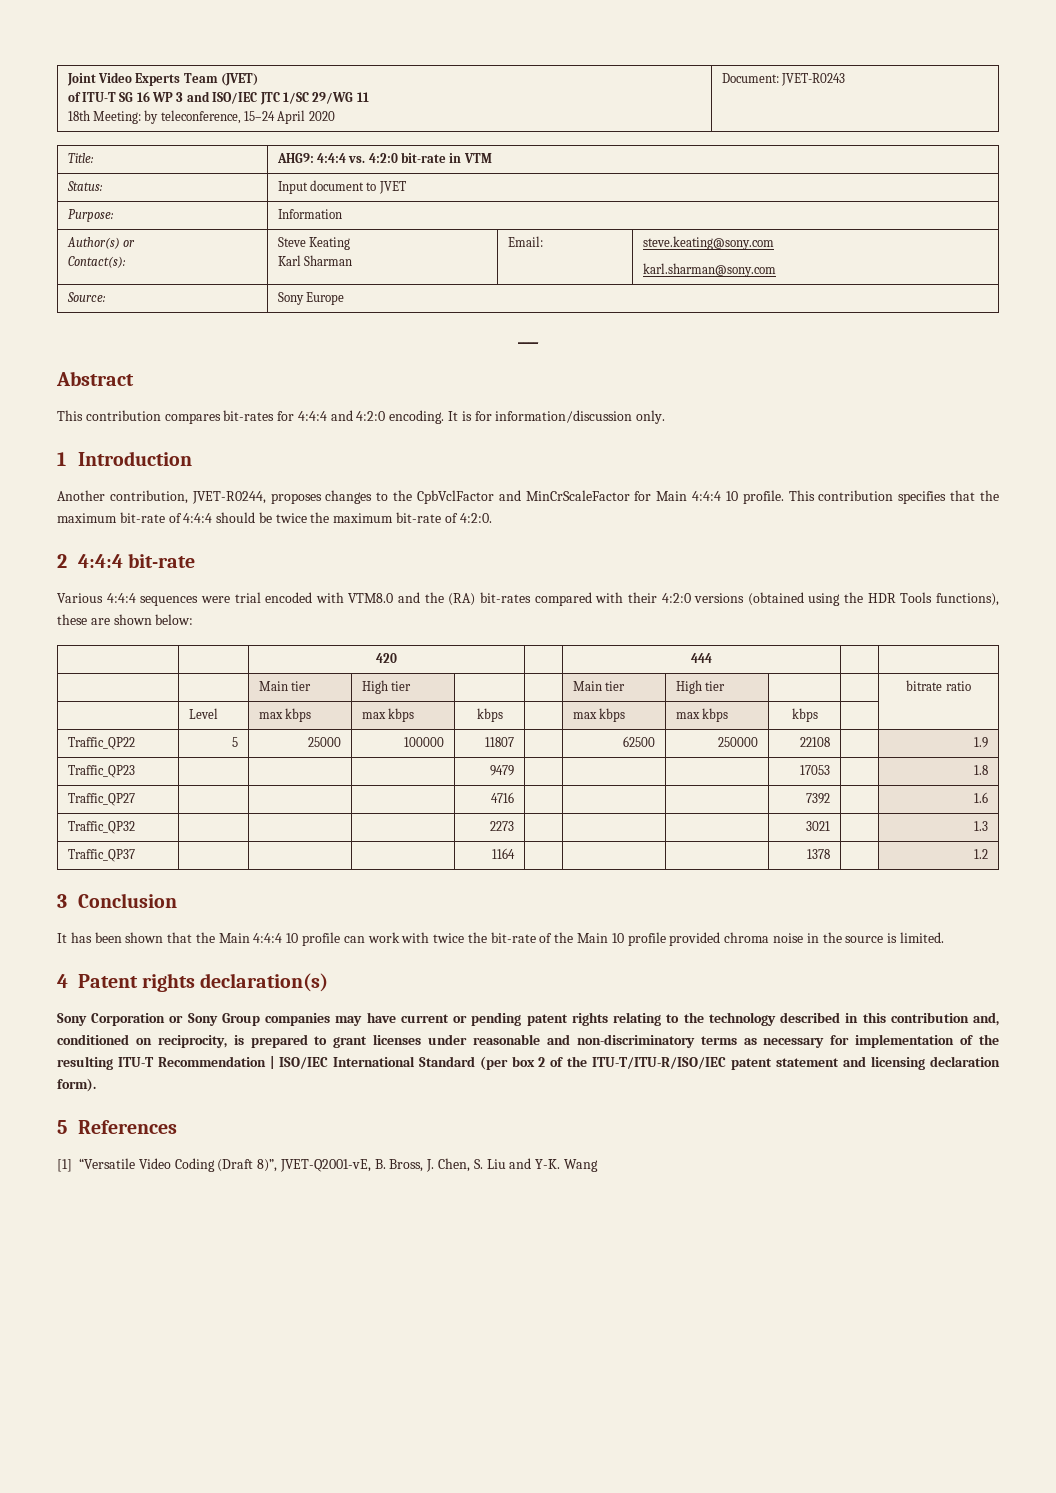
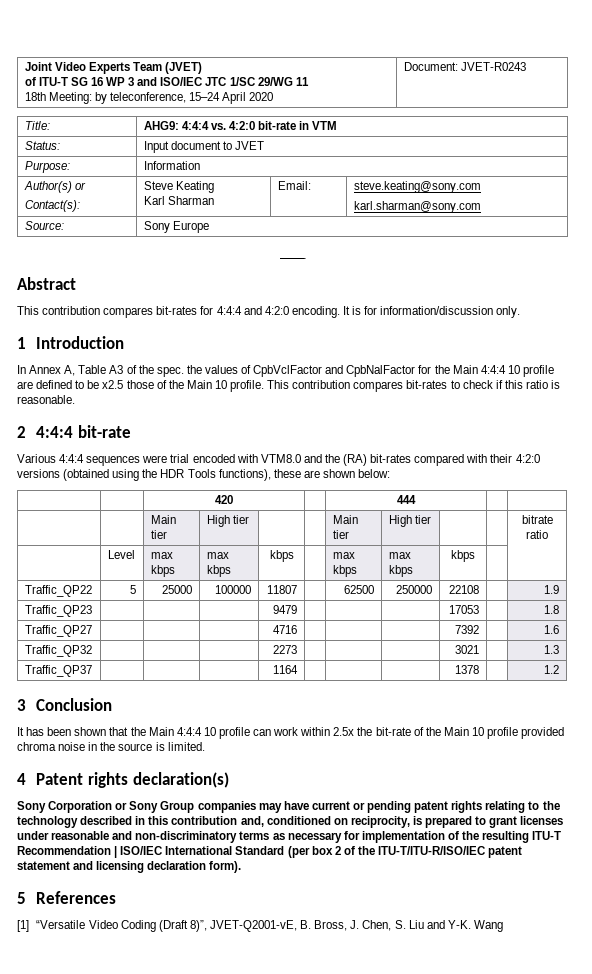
- Another contribution, JVET-R0244, proposes changes to the CpbVclFactor and MinCrScaleFactor for Main 4:4:4 10 profile. This contribution specifies that the maximum bit-rate of 4:4:4 should be twice the maximum bit-rate of 4:2:0.
+ In Annex A, Table A3 of the spec. the values of CpbVclFactor and CpbNalFactor for the Main 4:4:4 10 profile are defined to be x2.5 those of the Main 10 profile. This contribution compares bit-rates to check if this ratio is reasonable.
- It has been shown that the Main 4:4:4 10 profile can work with twice the bit-rate of the Main 10 profile provided chroma noise in the source is limited.
+ It has been shown that the Main 4:4:4 10 profile can work within 2.5x the bit-rate of the Main 10 profile provided chroma noise in the source is limited.

